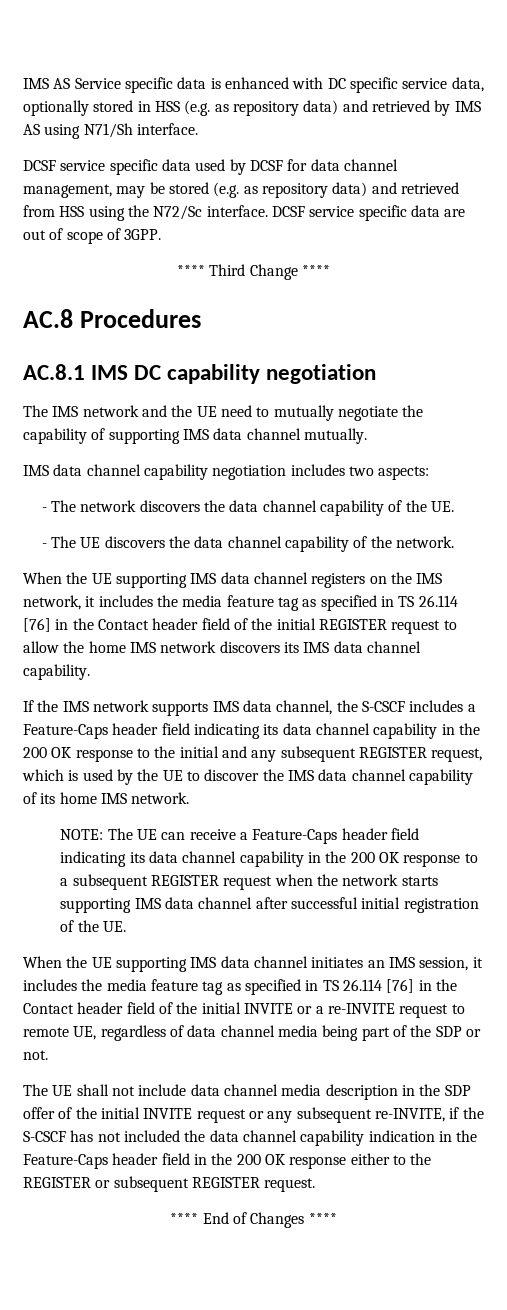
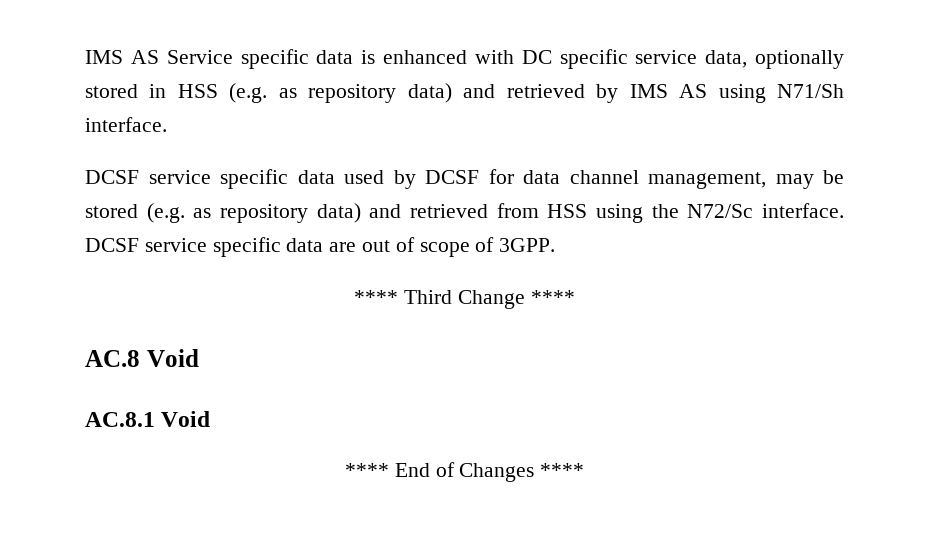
- AC.8 Procedures
+ AC.8 Void
- AC.8.1 IMS DC capability negotiation
- The IMS network and the UE need to mutually negotiate the capability of supporting IMS data channel mutually.
- IMS data channel capability negotiation includes two aspects:
- - The network discovers the data channel capability of the UE.
- - The UE discovers the data channel capability of the network.
- When the UE supporting IMS data channel registers on the IMS network, it includes the media feature tag as specified in TS 26.114 [76] in the Contact header field of the initial REGISTER request to allow the home IMS network discovers its IMS data channel capability.
- If the IMS network supports IMS data channel, the S-CSCF includes a Feature-Caps header field indicating its data channel capability in the 200 OK response to the initial and any subsequent REGISTER request, which is used by the UE to discover the IMS data channel capability of its home IMS network.
- NOTE: The UE can receive a Feature-Caps header field indicating its data channel capability in the 200 OK response to a subsequent REGISTER request when the network starts supporting IMS data channel after successful initial registration of the UE.
- When the UE supporting IMS data channel initiates an IMS session, it includes the media feature tag as specified in TS 26.114 [76] in the Contact header field of the initial INVITE or a re-INVITE request to remote UE, regardless of data channel media being part of the SDP or not.
- The UE shall not include data channel media description in the SDP offer of the initial INVITE request or any subsequent re-INVITE, if the S-CSCF has not included the data channel capability indication in the Feature-Caps header field in the 200 OK response either to the REGISTER or subsequent REGISTER request.
+ AC.8.1 Void

